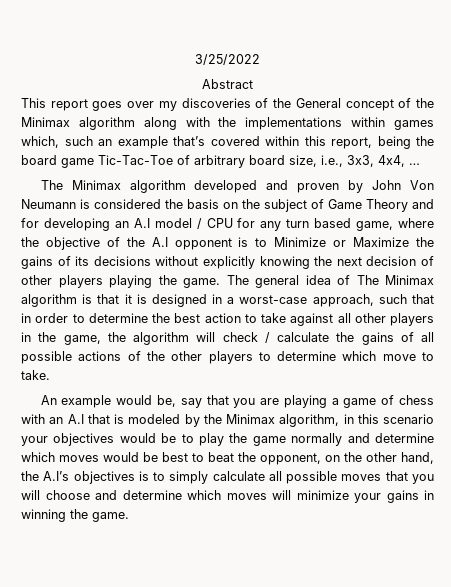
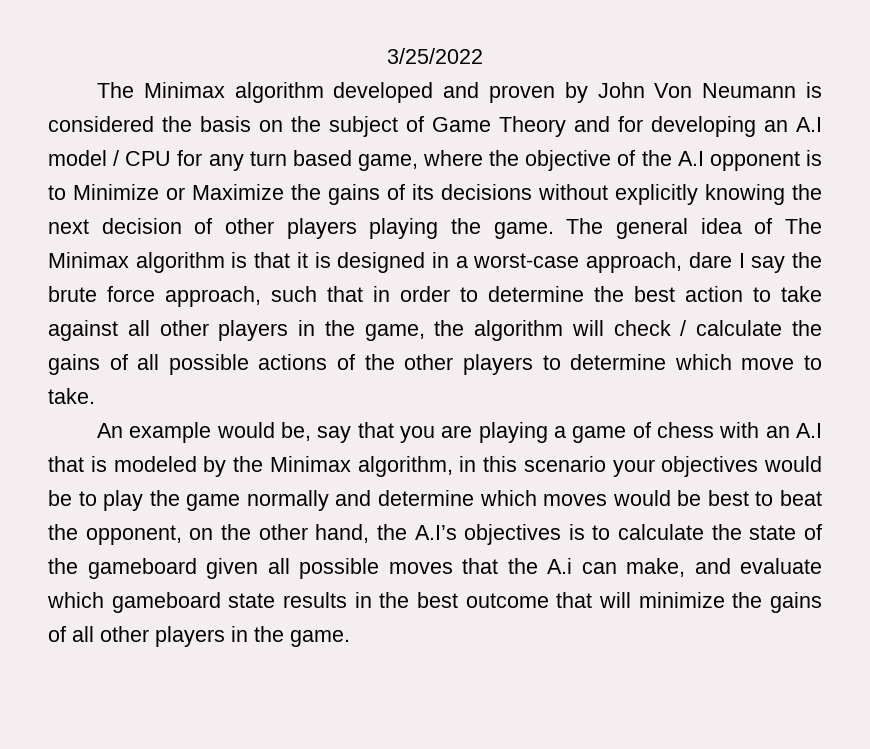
- Abstract
- This report goes over my discoveries of the General concept of the Minimax algorithm along with the implementations within games which, such an example that’s covered within this report, being the board game Tic-Tac-Toe of arbitrary board size, i.e., 3x3, 4x4, …
- The general idea of The Minimax algorithm is that it is designed in a worst-case approach, such that in order to determine the best action to take against all other players in the game, the algorithm will check / calculate the gains of all possible actions of the other players to determine which move to take.
+ The general idea of The Minimax algorithm is that it is designed in a worst-case approach, dare I say the brute force approach, such that in order to determine the best action to take against all other players in the game, the algorithm will check / calculate the gains of all possible actions of the other players to determine which move to take.
- An example would be, say that you are playing a game of chess with an A.I that is modeled by the Minimax algorithm, in this scenario your objectives would be to play the game normally and determine which moves would be best to beat the opponent, on the other hand, the A.I’s objectives is to simply calculate all possible moves that you will choose and determine which moves will minimize your gains in winning the game.
+ An example would be, say that you are playing a game of chess with an A.I that is modeled by the Minimax algorithm, in this scenario your objectives would be to play the game normally and determine which moves would be best to beat the opponent, on the other hand, the A.I’s objectives is to calculate the state of the gameboard given all possible moves that the A.i can make, and evaluate which gameboard state results in the best outcome that will minimize the gains of all other players in the game.

